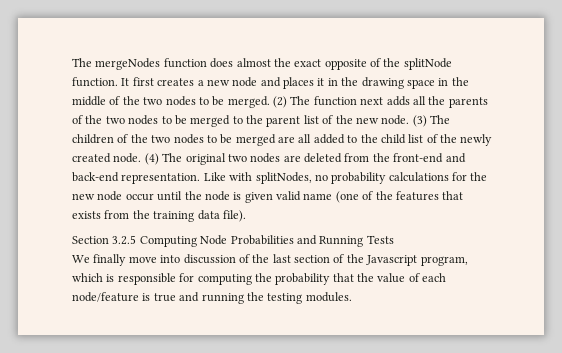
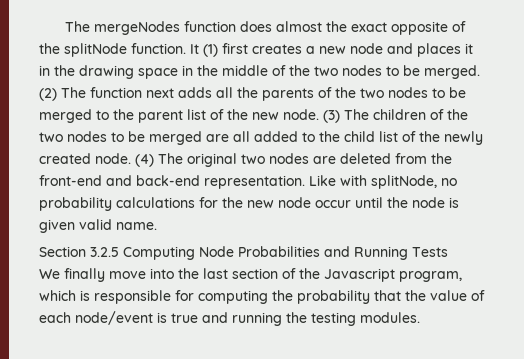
- It first creates a new node and places it in the drawing space in the middle of the two nodes to be merged.
+ It (1) first creates a new node and places it in the drawing space in the middle of the two nodes to be merged.
- Like with splitNodes, no probability calculations for the new node occur until the node is given valid name (one of the features that exists from the training data file).
+ Like with splitNode, no probability calculations for the new node occur until the node is given valid name.
- We finally move into discussion of the last section of the Javascript program, which is responsible for computing the probability that the value of each node/feature is true and running the testing modules.
+ We finally move into the last section of the Javascript program, which is responsible for computing the probability that the value of each node/event is true and running the testing modules.

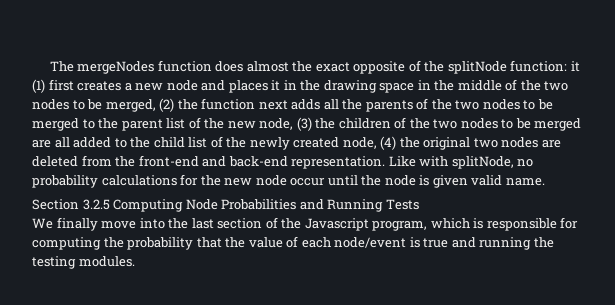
- The mergeNodes function does almost the exact opposite of the splitNode function. It (1) first creates a new node and places it in the drawing space in the middle of the two nodes to be merged. (2) The function next adds all the parents of the two nodes to be merged to the parent list of the new node. (3) The children of the two nodes to be merged are all added to the child list of the newly created node. (4) The original two nodes are deleted from the front-end and back-end representation.
+ The mergeNodes function does almost the exact opposite of the splitNode function: it (1) first creates a new node and places it in the drawing space in the middle of the two nodes to be merged, (2) the function next adds all the parents of the two nodes to be merged to the parent list of the new node, (3) the children of the two nodes to be merged are all added to the child list of the newly created node, (4) the original two nodes are deleted from the front-end and back-end representation.

